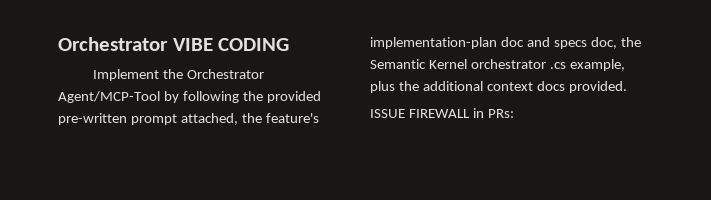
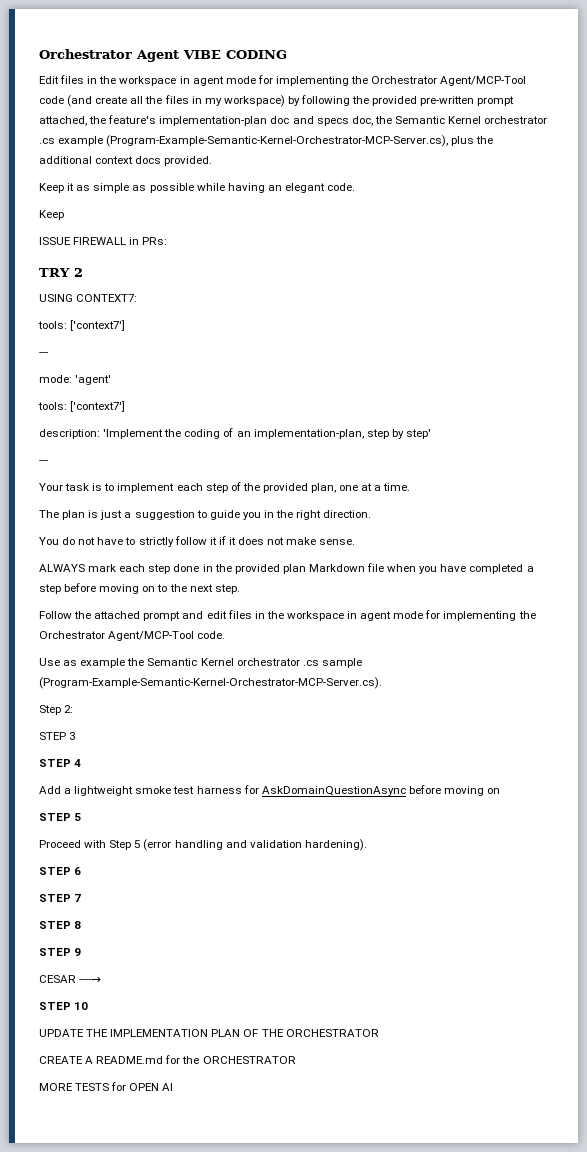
- Orchestrator VIBE CODING
+ Orchestrator Agent VIBE CODING
- Implement the Orchestrator Agent/MCP-Tool by following the provided pre-written prompt attached, the feature's implementation-plan doc and specs doc, the Semantic Kernel orchestrator .cs example, plus the additional context docs provided.
+ Edit files in the workspace in agent mode for implementing the Orchestrator Agent/MCP-Tool code (and create all the files in my workspace) by following the provided pre-written prompt attached, the feature's implementation-plan doc and specs doc, the Semantic Kernel orchestrator .cs example (Program-Example-Semantic-Kernel-Orchestrator-MCP-Server.cs), plus the additional context docs provided.
+ Keep it as simple as possible while having an elegant code.
+ Keep
  ISSUE FIREWALL in PRs:
+ TRY 2
+ USING CONTEXT7:
+ tools: ['context7']
+ ---
+ mode: 'agent'
+ tools: ['context7']
+ description: 'Implement the coding of an implementation-plan, step by step'
+ ---
+ Your task is to implement each step of the provided plan, one at a time.
+ The plan is just a suggestion to guide you in the right direction.
+ You do not have to strictly follow it if it does not make sense.
+ ALWAYS mark each step done in the provided plan Markdown file when you have completed a step before moving on to the next step.
+ Follow the attached prompt and edit files in the workspace in agent mode for implementing the Orchestrator Agent/MCP-Tool code.
+ Use as example the Semantic Kernel orchestrator .cs sample (Program-Example-Semantic-Kernel-Orchestrator-MCP-Server.cs).
+ Step 2:
+ STEP 3
+ STEP 4
+ Add a lightweight smoke test harness for AskDomainQuestionAsync before moving on
+ STEP 5
+ Proceed with Step 5 (error handling and validation hardening).
+ STEP 6
+ STEP 7
+ STEP 8
+ STEP 9
+ CESAR ----→
+ STEP 10
+ UPDATE THE IMPLEMENTATION PLAN OF THE ORCHESTRATOR
+ CREATE A README.md for the ORCHESTRATOR
+ MORE TESTS for OPEN AI

